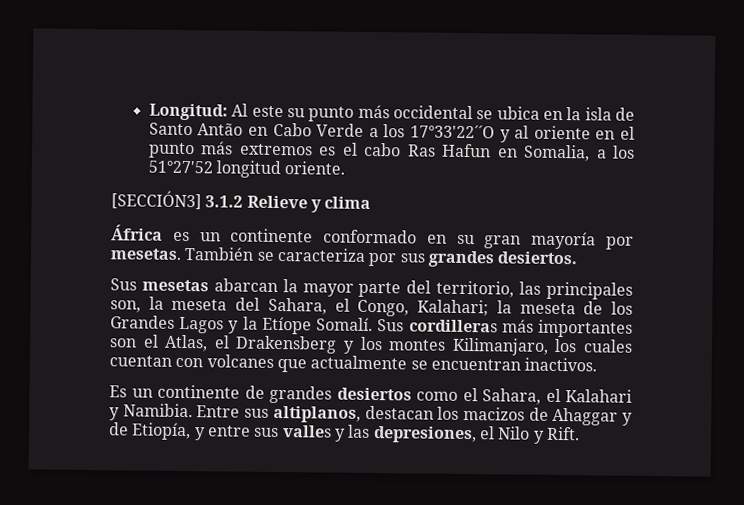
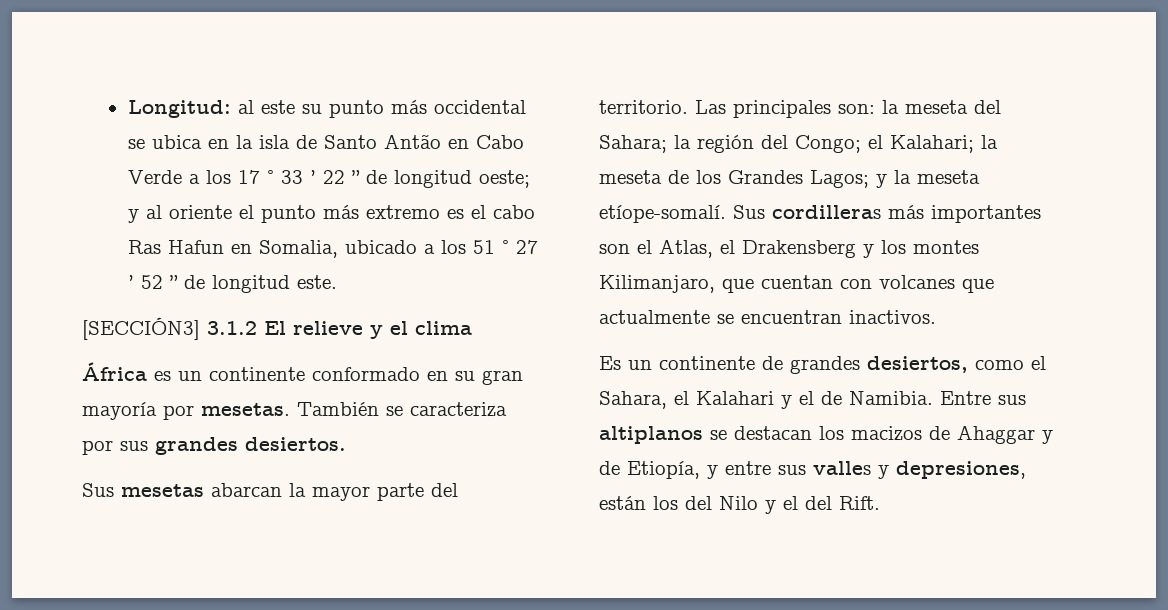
- Longitud: Al este su punto más occidental se ubica en la isla de Santo Antão en Cabo Verde a los 17°33'22´´O y al oriente en el punto más extremos es el cabo Ras Hafun en Somalia, a los 51°27'52 longitud oriente.
- [SECCIÓN3] 3.1.2 Relieve y clima
+ Longitud: al este su punto más occidental se ubica en la isla de Santo Antão en Cabo Verde a los 17 ° 33 ’ 22 ” de longitud oeste; y al oriente el punto más extremo es el cabo Ras Hafun en Somalia, ubicado a los 51 ° 27 ’ 52 ” de longitud este.
+ [SECCIÓN3] 3.1.2 El relieve y el clima
- Sus mesetas abarcan la mayor parte del territorio, las principales son, la meseta del Sahara, el Congo, Kalahari; la meseta de los Grandes Lagos y la Etíope Somalí.
+ Sus mesetas abarcan la mayor parte del territorio. Las principales son: la meseta del Sahara; la región del Congo; el Kalahari; la meseta de los Grandes Lagos; y la meseta etíope-somalí.
- Sus cordilleras más importantes son el Atlas, el Drakensberg y los montes Kilimanjaro, los cuales cuentan con volcanes que actualmente se encuentran inactivos.
+ Sus cordilleras más importantes son el Atlas, el Drakensberg y los montes Kilimanjaro, que cuentan con volcanes que actualmente se encuentran inactivos.
- Es un continente de grandes desiertos como el Sahara, el Kalahari y Namibia.
+ Es un continente de grandes desiertos, como el Sahara, el Kalahari y el de Namibia.
- Entre sus altiplanos, destacan los macizos de Ahaggar y de Etiopía, y entre sus valles y las depresiones, el Nilo y Rift.
+ Entre sus altiplanos se destacan los macizos de Ahaggar y de Etiopía, y entre sus valles y depresiones, están los del Nilo y el del Rift.

